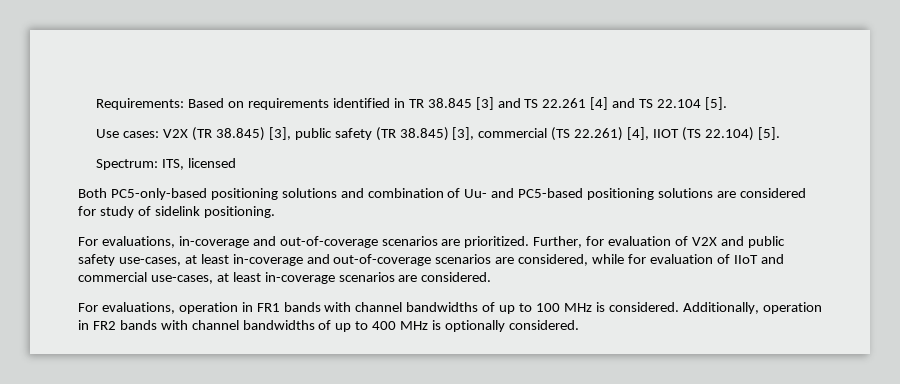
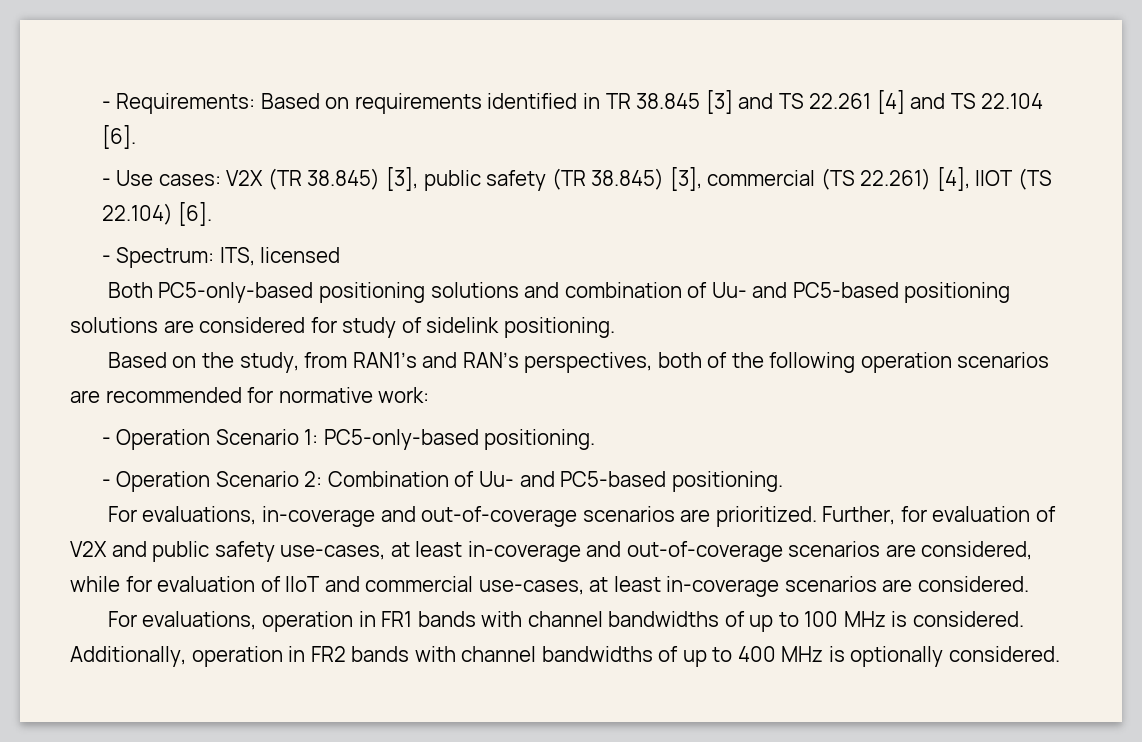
- Requirements: Based on requirements identified in TR 38.845 [3] and TS 22.261 [4] and TS 22.104 [5].
- Use cases: V2X (TR 38.845) [3], public safety (TR 38.845) [3], commercial (TS 22.261) [4], IIOT (TS 22.104) [5].
- Spectrum: ITS, licensed
+ - Requirements: Based on requirements identified in TR 38.845 [3] and TS 22.261 [4] and TS 22.104 [6].
+ - Use cases: V2X (TR 38.845) [3], public safety (TR 38.845) [3], commercial (TS 22.261) [4], IIOT (TS 22.104) [6].
+ - Spectrum: ITS, licensed
+ Based on the study, from RAN1’s and RAN’s perspectives, both of the following operation scenarios are recommended for normative work:
+ - Operation Scenario 1: PC5-only-based positioning.
+ - Operation Scenario 2: Combination of Uu- and PC5-based positioning.

